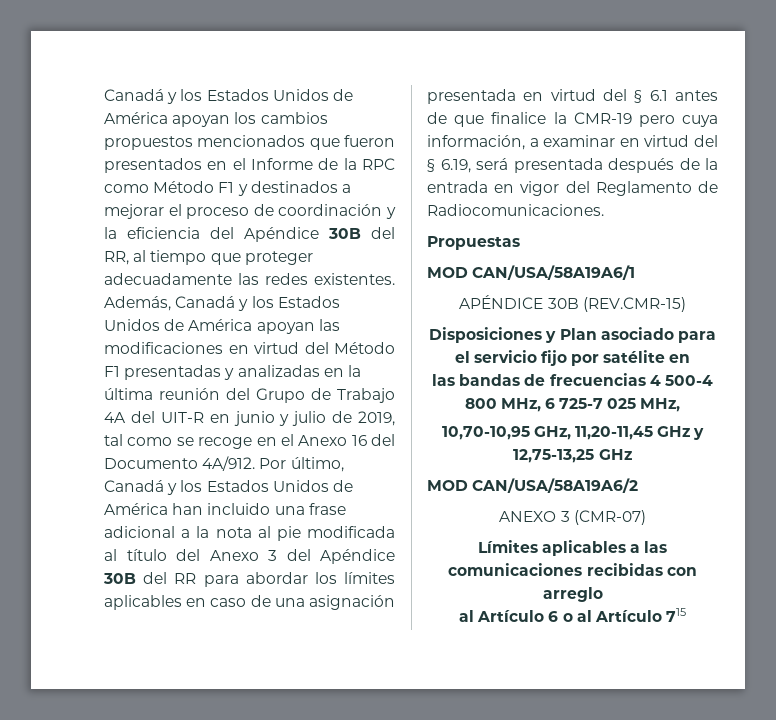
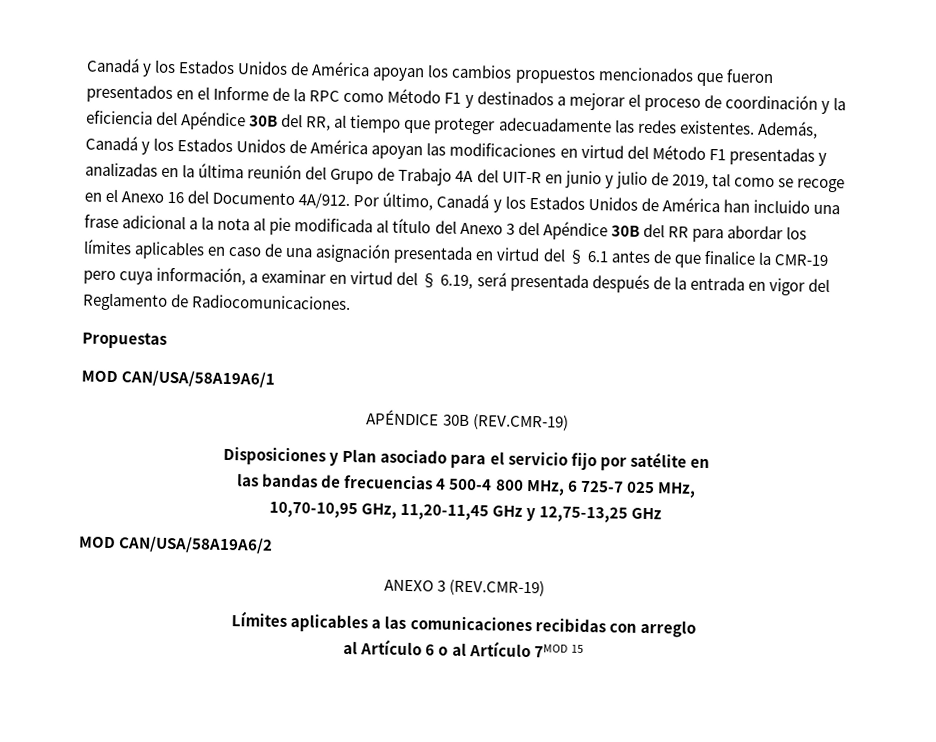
- APÉNDICE 30B (REV.CMR-15)
+ APÉNDICE 30B (REV.CMR-19)
- ANEXO 3 (CMR-07)
+ ANEXO 3 (REV.CMR-19)
- al Artículo 6 o al Artículo 715
+ al Artículo 6 o al Artículo 7MOD 15

